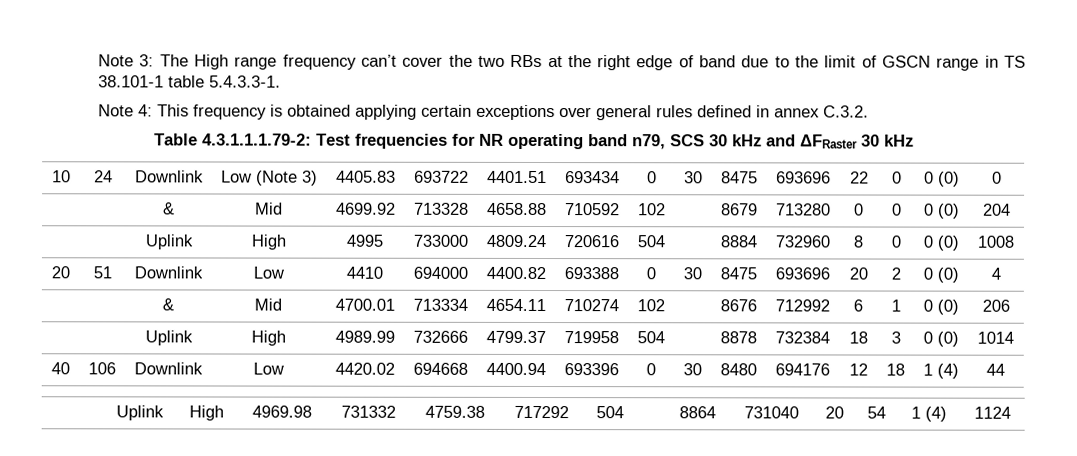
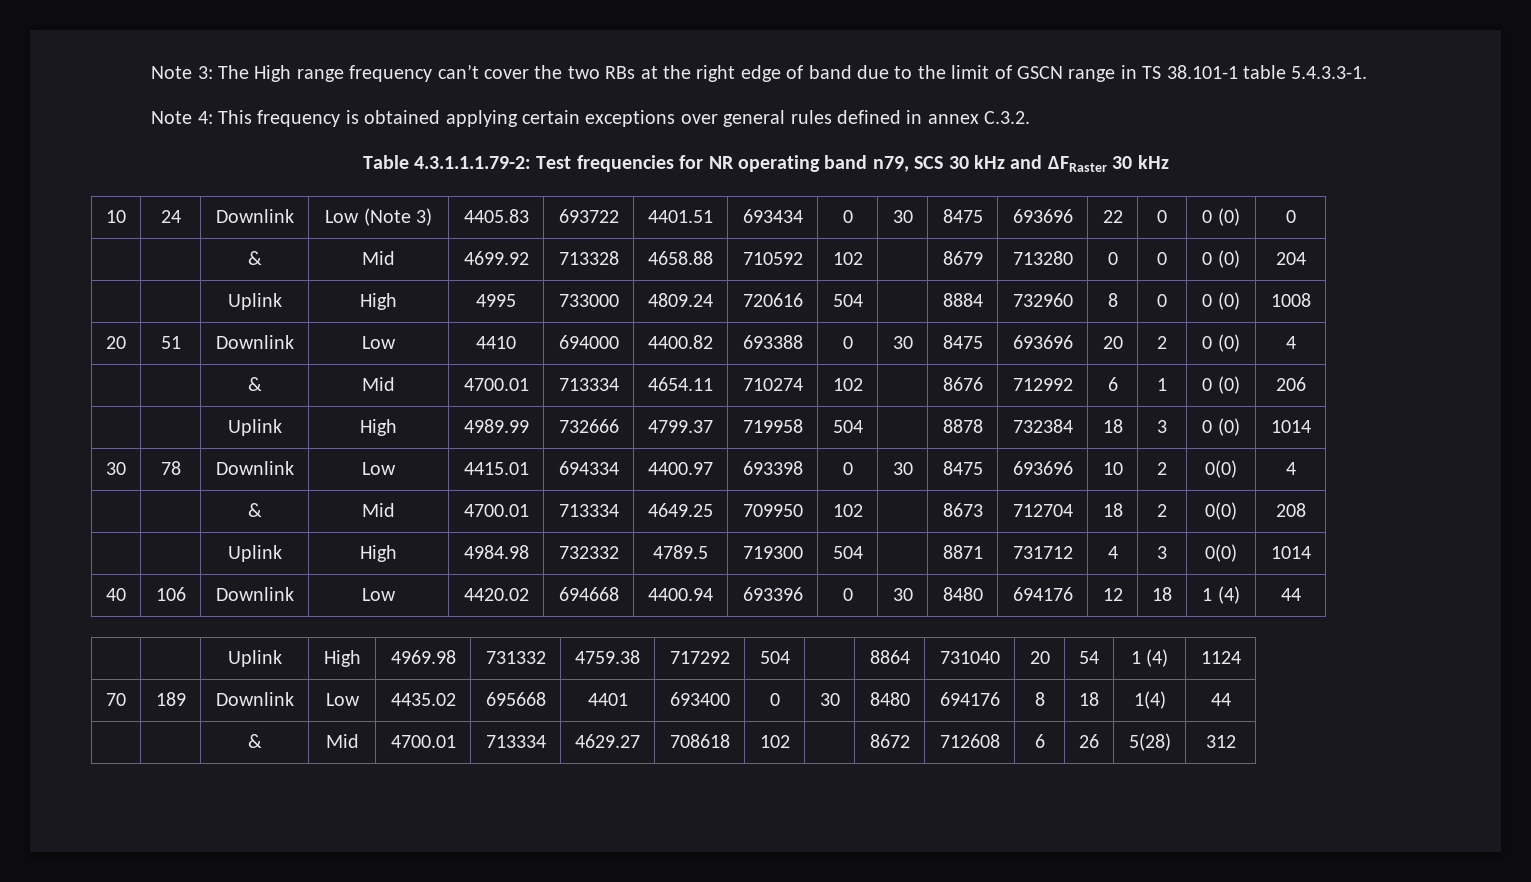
+ 30 | 78 | Downlink | Low | 4415.01 | 694334 | 4400.97 | 693398 | 0 | 30 | 8475 | 693696 | 10 | 2 | 0(0) | 4
+ | | & | Mid | 4700.01 | 713334 | 4649.25 | 709950 | 102 | | 8673 | 712704 | 18 | 2 | 0(0) | 208
+ | | Uplink | High | 4984.98 | 732332 | 4789.5 | 719300 | 504 | | 8871 | 731712 | 4 | 3 | 0(0) | 1014
+ 70 | 189 | Downlink | Low | 4435.02 | 695668 | 4401 | 693400 | 0 | 30 | 8480 | 694176 | 8 | 18 | 1(4) | 44
+ | | & | Mid | 4700.01 | 713334 | 4629.27 | 708618 | 102 | | 8672 | 712608 | 6 | 26 | 5(28) | 312

